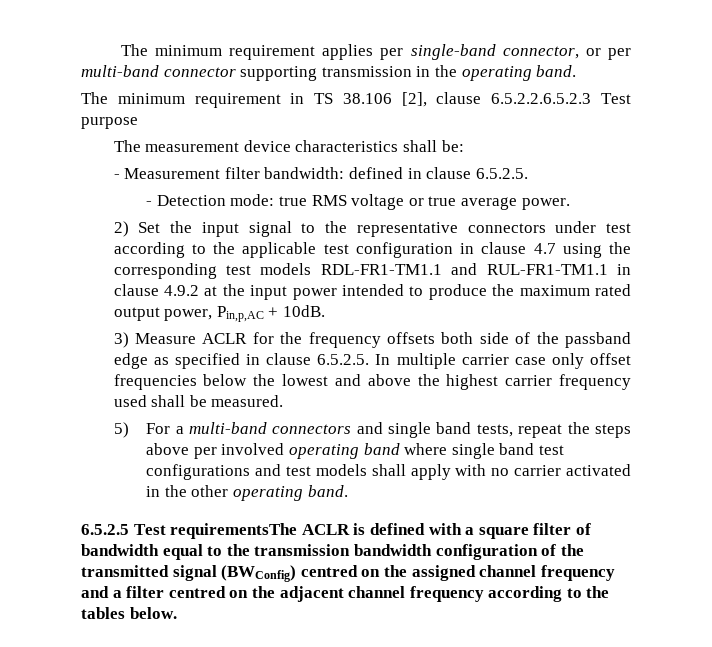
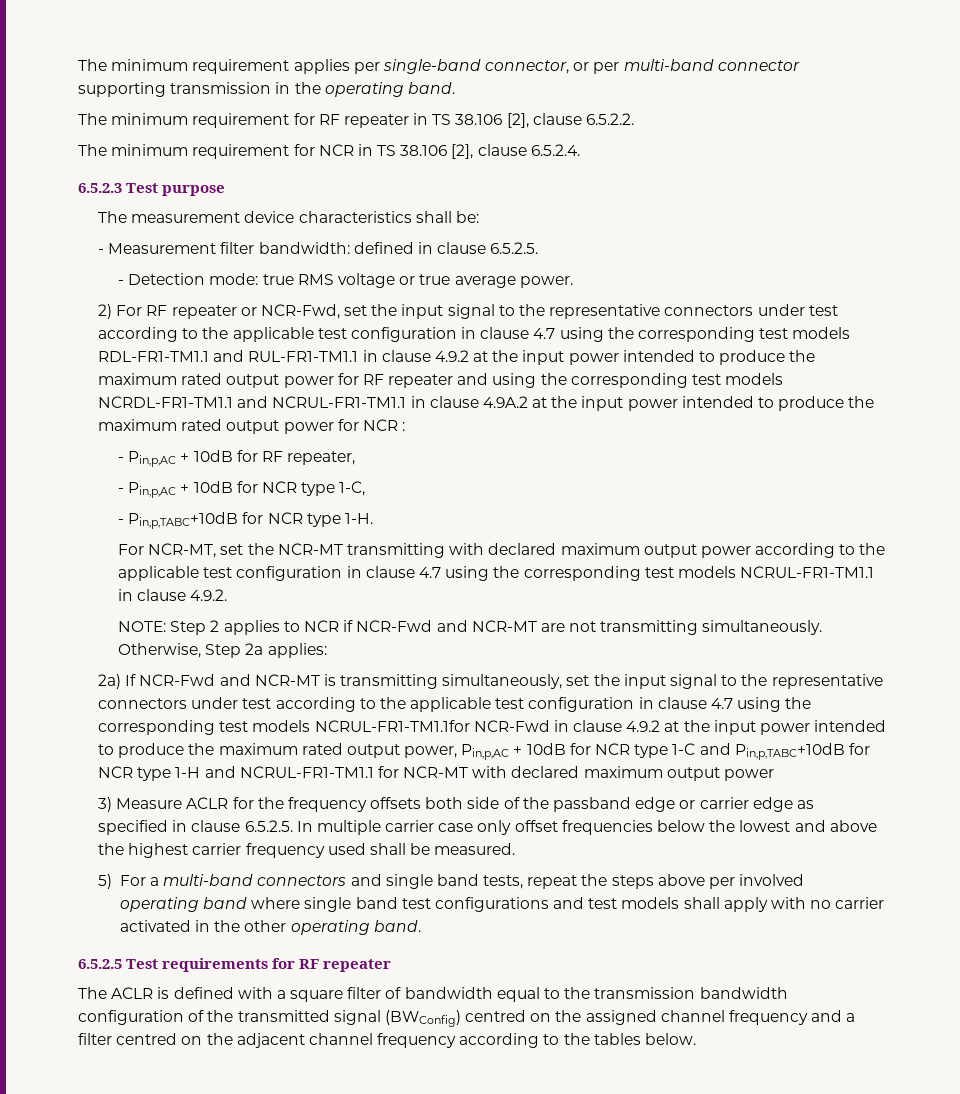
- The minimum requirement in TS 38.106 [2], clause 6.5.2.2.6.5.2.3 Test purpose
+ The minimum requirement for RF repeater in TS 38.106 [2], clause 6.5.2.2.
+ The minimum requirement for NCR in TS 38.106 [2], clause 6.5.2.4.
+ 6.5.2.3 Test purpose
- 2) Set the input signal to the representative connectors under test according to the applicable test configuration in clause 4.7 using the corresponding test models RDL-FR1-TM1.1 and RUL-FR1-TM1.1 in clause 4.9.2 at the input power intended to produce the maximum rated output power, Pin,p,AC + 10dB.
+ 2) For RF repeater or NCR-Fwd, set the input signal to the representative connectors under test according to the applicable test configuration in clause 4.7 using the corresponding test models RDL-FR1-TM1.1 and RUL-FR1-TM1.1 in clause 4.9.2 at the input power intended to produce the maximum rated output power for RF repeater and using the corresponding test models NCRDL-FR1-TM1.1 and NCRUL-FR1-TM1.1 in clause 4.9A.2 at the input power intended to produce the maximum rated output power for NCR :
+ - Pin,p,AC + 10dB for RF repeater,
+ - Pin,p,AC + 10dB for NCR type 1-C,
+ - Pin,p,TABC+10dB for NCR type 1-H.
+ For NCR-MT, set the NCR-MT transmitting with declared maximum output power according to the applicable test configuration in clause 4.7 using the corresponding test models NCRUL-FR1-TM1.1 in clause 4.9.2.
+ NOTE: Step 2 applies to NCR if NCR-Fwd and NCR-MT are not transmitting simultaneously. Otherwise, Step 2a applies:
+ 2a) If NCR-Fwd and NCR-MT is transmitting simultaneously, set the input signal to the representative connectors under test according to the applicable test configuration in clause 4.7 using the corresponding test models NCRUL-FR1-TM1.1for NCR-Fwd in clause 4.9.2 at the input power intended to produce the maximum rated output power, Pin,p,AC + 10dB for NCR type 1-C and Pin,p,TABC+10dB for NCR type 1-H and NCRUL-FR1-TM1.1 for NCR-MT with declared maximum output power
- 3) Measure ACLR for the frequency offsets both side of the passband edge as specified in clause 6.5.2.5. In multiple carrier case only offset frequencies below the lowest and above the highest carrier frequency used shall be measured.
+ 3) Measure ACLR for the frequency offsets both side of the passband edge or carrier edge as specified in clause 6.5.2.5. In multiple carrier case only offset frequencies below the lowest and above the highest carrier frequency used shall be measured.
- 6.5.2.5 Test requirementsThe ACLR is defined with a square filter of bandwidth equal to the transmission bandwidth configuration of the transmitted signal (BWConfig) centred on the assigned channel frequency and a filter centred on the adjacent channel frequency according to the tables below.
+ 6.5.2.5 Test requirements for RF repeater
+ The ACLR is defined with a square filter of bandwidth equal to the transmission bandwidth configuration of the transmitted signal (BWConfig) centred on the assigned channel frequency and a filter centred on the adjacent channel frequency according to the tables below.

